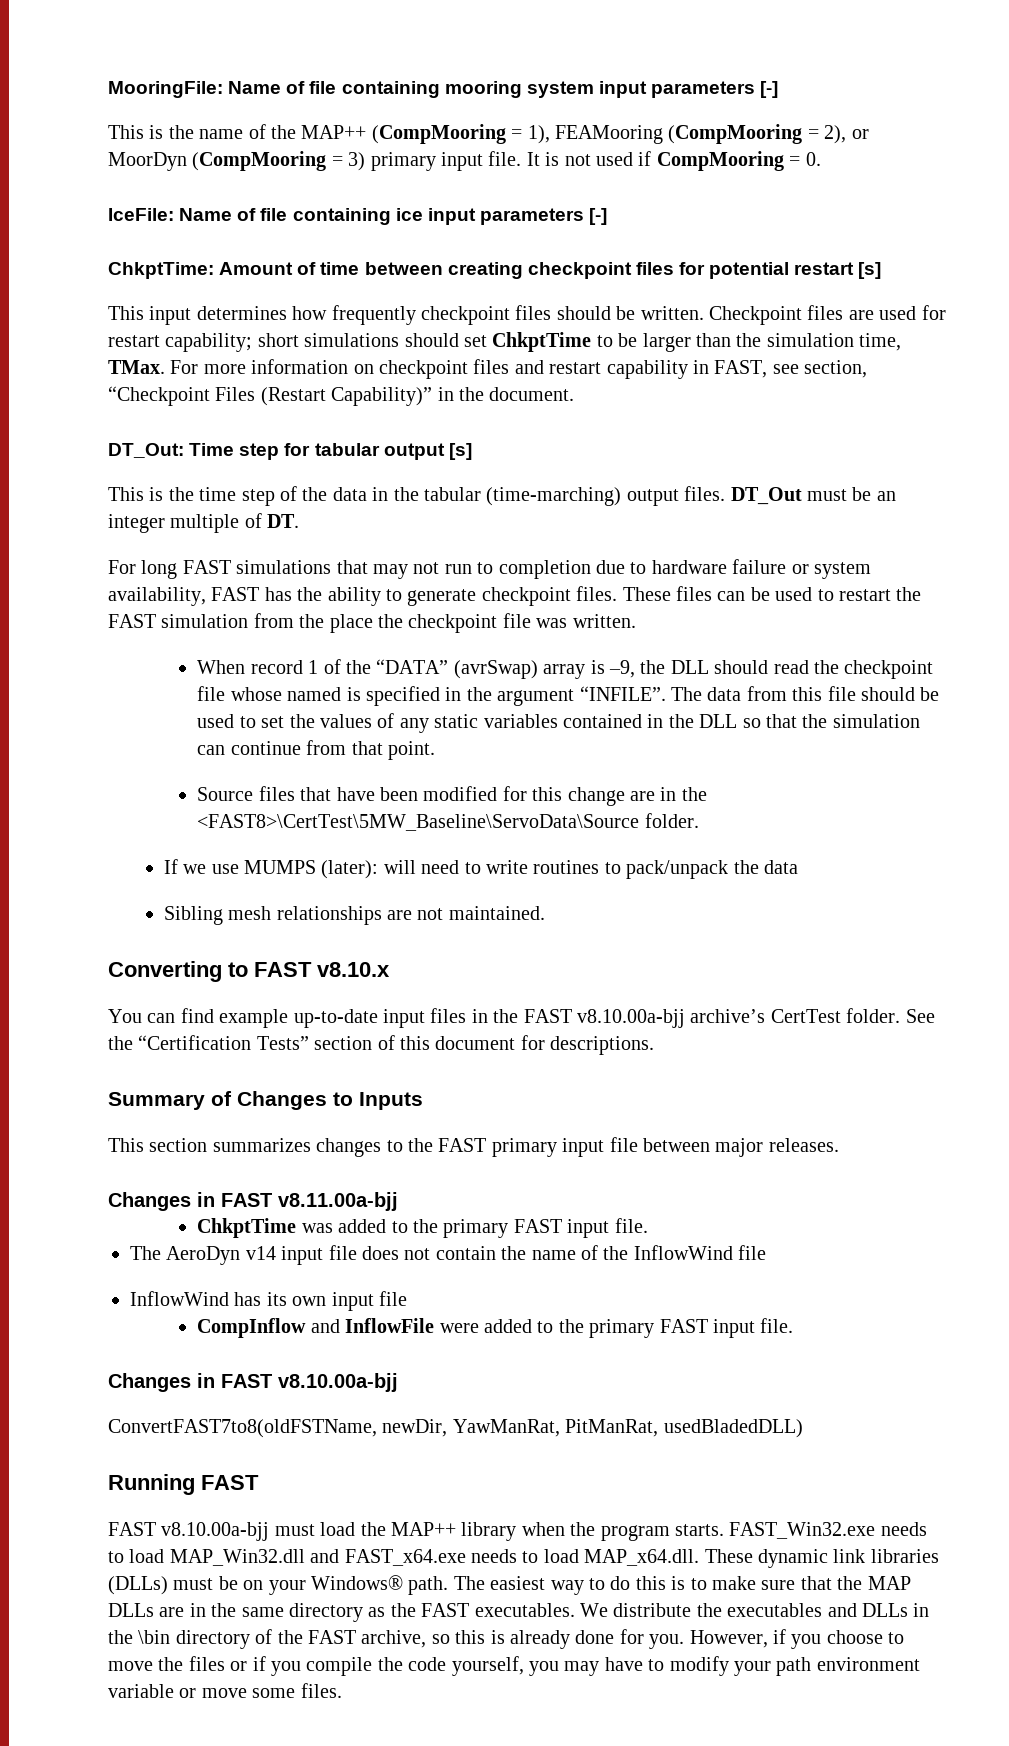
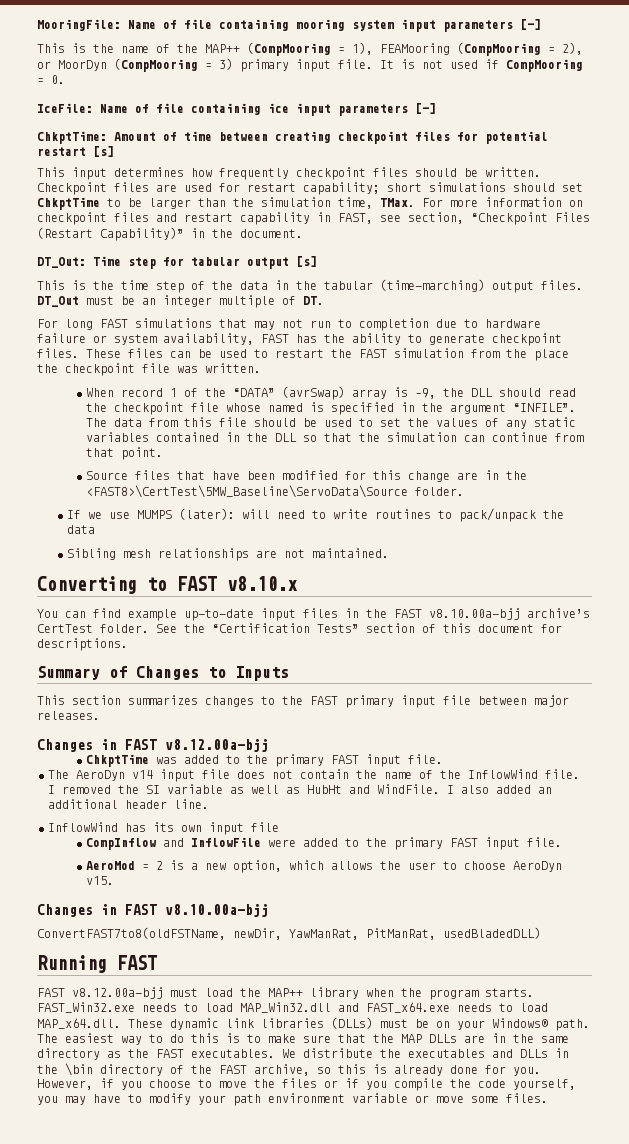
- Changes in FAST v8.11.00a-bjj
+ Changes in FAST v8.12.00a-bjj
- The AeroDyn v14 input file does not contain the name of the InflowWind file
+ The AeroDyn v14 input file does not contain the name of the InflowWind file. I removed the SI variable as well as HubHt and WindFile. I also added an additional header line.
+ AeroMod = 2 is a new option, which allows the user to choose AeroDyn v15.
- FAST v8.10.00a-bjj must load the MAP++ library when the program starts.
+ FAST v8.12.00a-bjj must load the MAP++ library when the program starts.

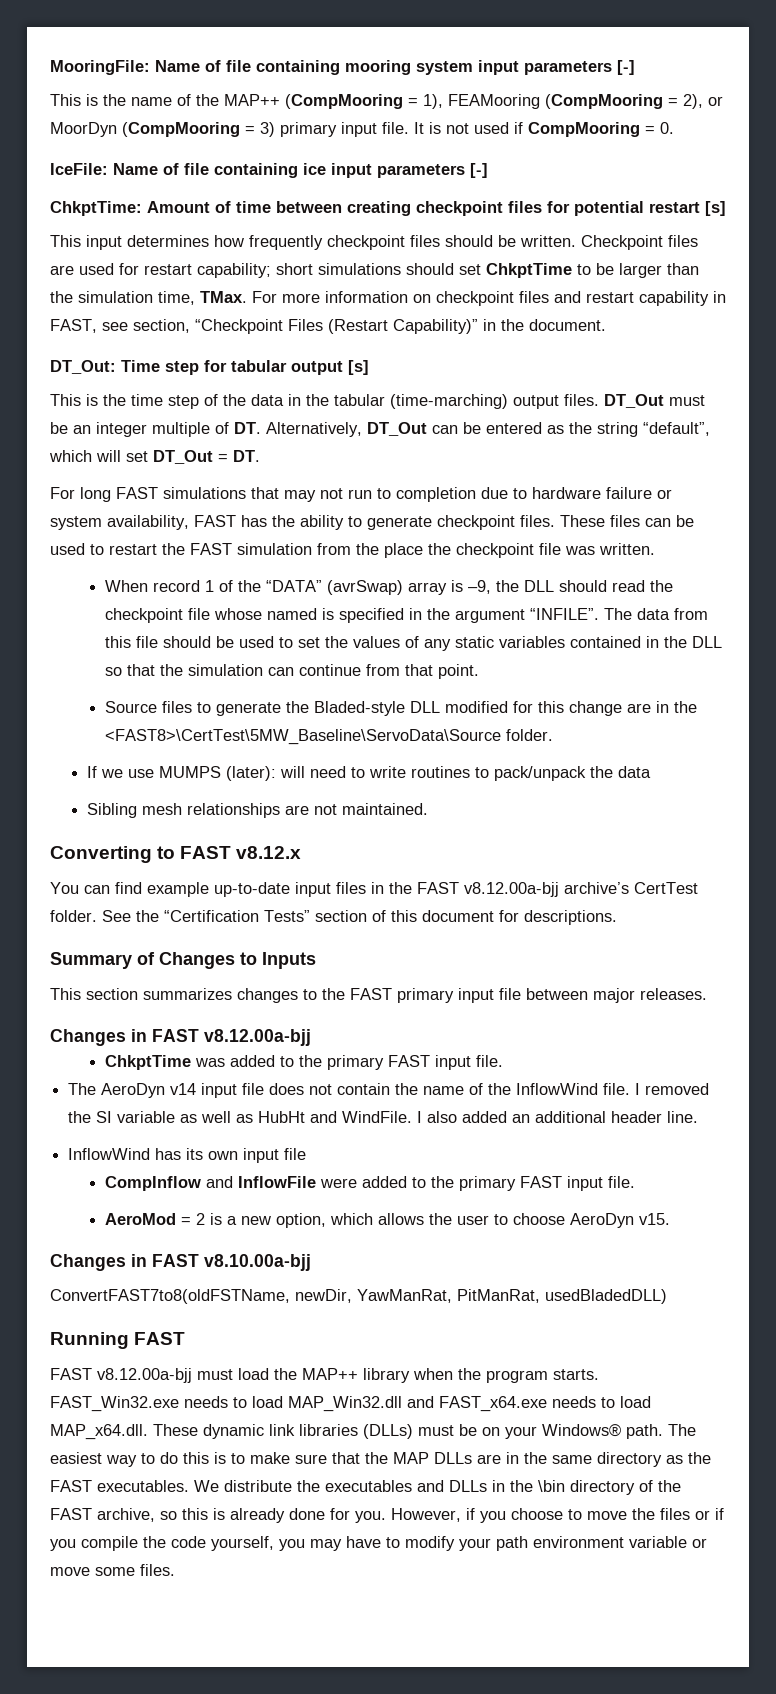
- DT_Out must be an integer multiple of DT.
+ DT_Out must be an integer multiple of DT. Alternatively, DT_Out can be entered as the string “default”, which will set DT_Out = DT.
- Source files that have been modified for this change are in the <FAST8>\CertTest\5MW_Baseline\ServoData\Source folder.
+ Source files to generate the Bladed-style DLL modified for this change are in the <FAST8>\CertTest\5MW_Baseline\ServoData\Source folder.
- Converting to FAST v8.10.x
+ Converting to FAST v8.12.x
- You can find example up-to-date input files in the FAST v8.10.00a-bjj archive’s CertTest folder.
+ You can find example up-to-date input files in the FAST v8.12.00a-bjj archive’s CertTest folder.

